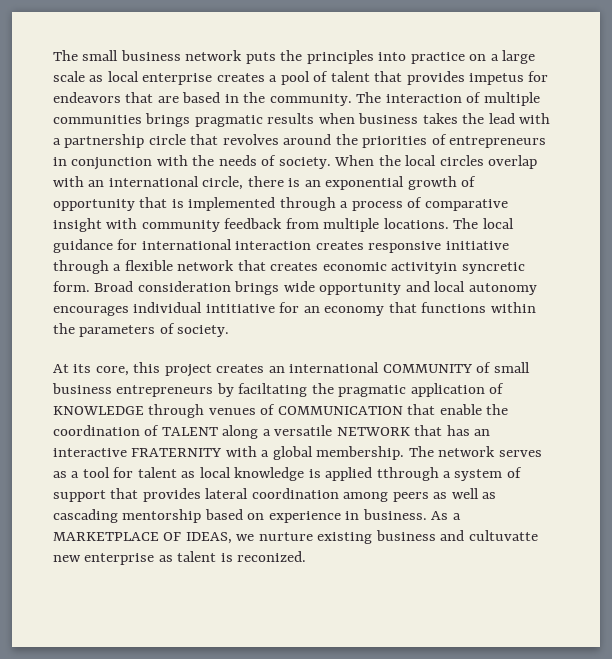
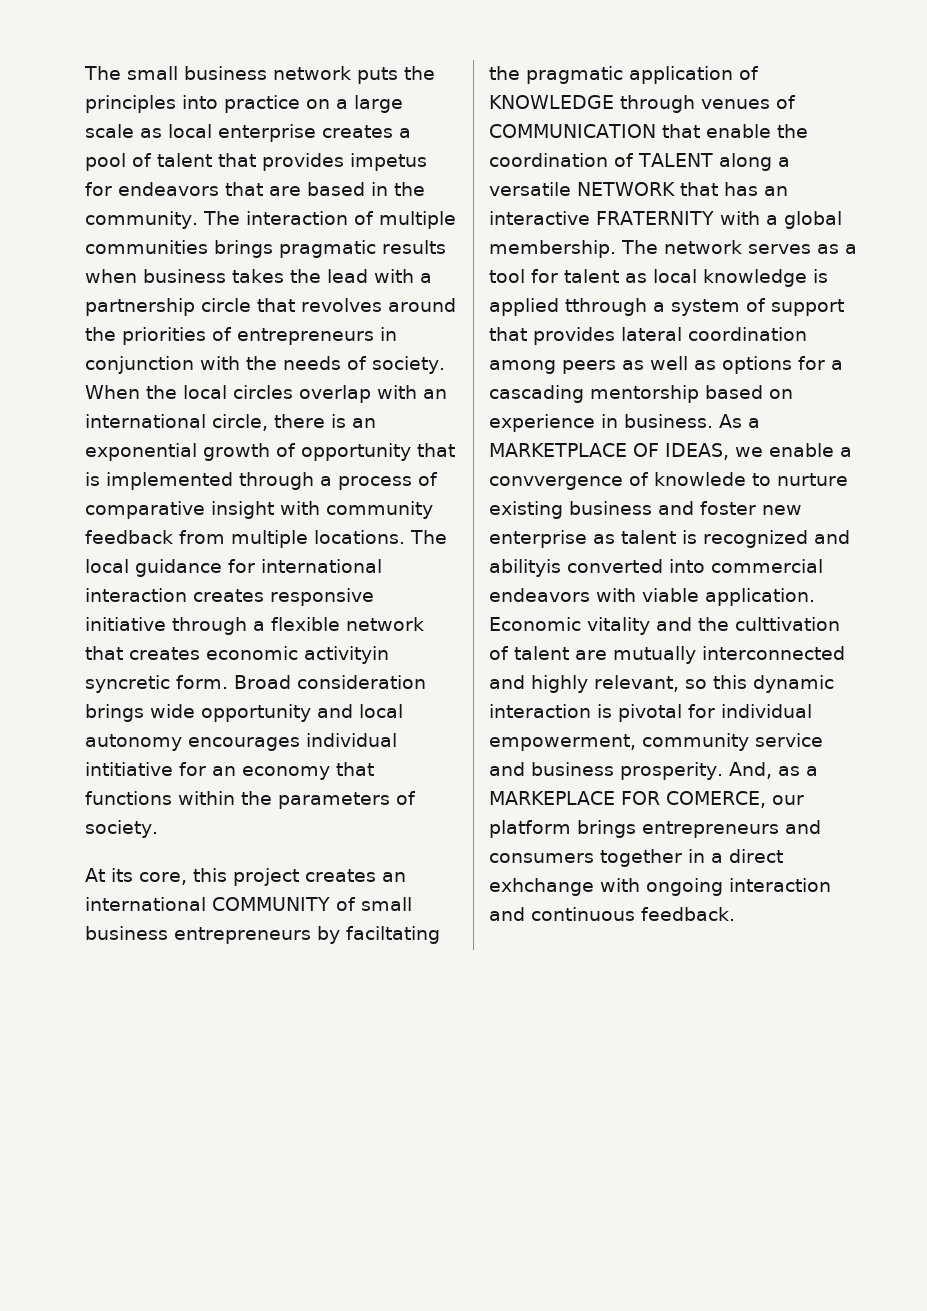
- The network serves as a tool for talent as local knowledge is applied tthrough a system of support that provides lateral coordination among peers as well as cascading mentorship based on experience in business.
+ The network serves as a tool for talent as local knowledge is applied tthrough a system of support that provides lateral coordination among peers as well as options for a cascading mentorship based on experience in business.
- As a MARKETPLACE OF IDEAS, we nurture existing business and cultuvatte new enterprise as talent is reconized.
+ As a MARKETPLACE OF IDEAS, we enable a convvergence of knowlede to nurture existing business and foster new enterprise as talent is recognized and abilityis converted into commercial endeavors with viable application. Economic vitality and the culttivation of talent are mutually interconnected and highly relevant, so this dynamic interaction is pivotal for individual empowerment, community service and business prosperity. And, as a MARKEPLACE FOR COMERCE, our platform brings entrepreneurs and consumers together in a direct exhchange with ongoing interaction and continuous feedback.

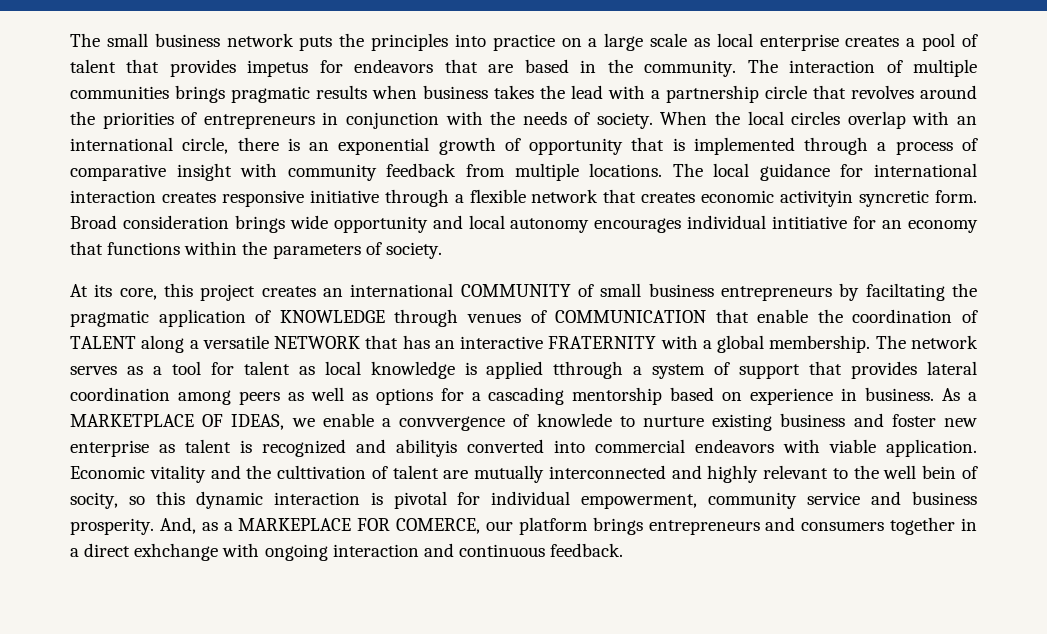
- Economic vitality and the culttivation of talent are mutually interconnected and highly relevant, so this dynamic interaction is pivotal for individual empowerment, community service and business prosperity.
+ Economic vitality and the culttivation of talent are mutually interconnected and highly relevant to the well bein of socity, so this dynamic interaction is pivotal for individual empowerment, community service and business prosperity.

